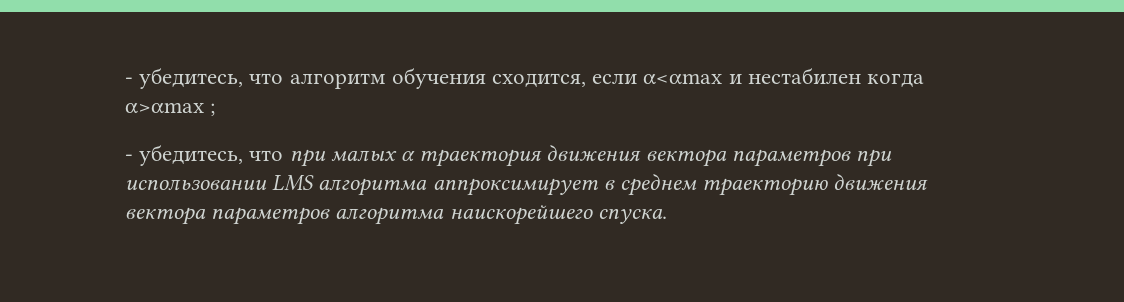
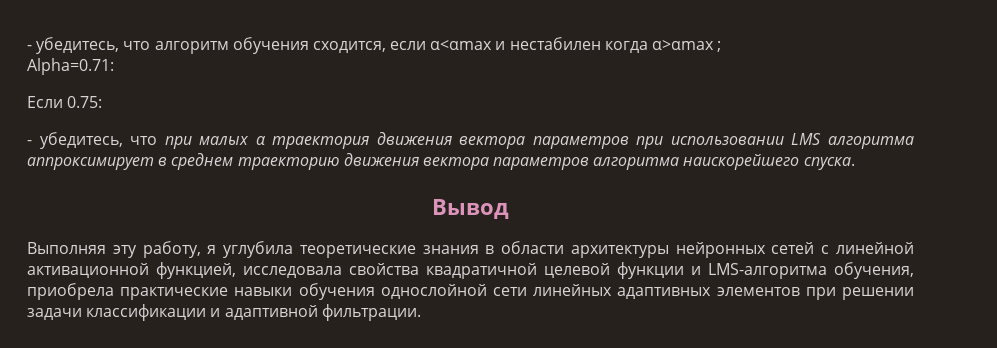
+ Alpha=0.71:
+ Если 0.75:
+ Вывод
+ Выполняя эту работу, я углубила теоретические знания в области архитектуры нейронных сетей с линейной активационной функцией, исследовала свойства квадратичной целевой функции и LMS-алгоритма обучения, приобрела практические навыки обучения однослойной сети линейных адаптивных элементов при решении задачи классификации и адаптивной фильтрации.

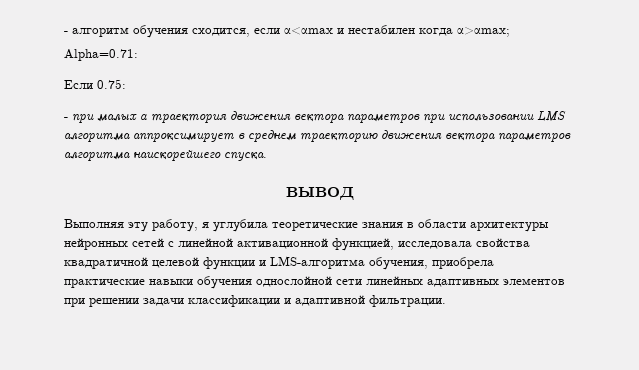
- - убедитесь, что алгоритм обучения сходится, если α<αmax и нестабилен когда α>αmax ;
+ - алгоритм обучения сходится, если α<αmax и нестабилен когда α>αmax;
- - убедитесь, что при малых α траектория движения вектора параметров при использовании LMS алгоритма аппроксимирует в среднем траекторию движения вектора параметров алгоритма наискорейшего спуска.
+ - при малых α траектория движения вектора параметров при использовании LMS алгоритма аппроксимирует в среднем траекторию движения вектора параметров алгоритма наискорейшего спуска.
- Вывод
+ ВЫВОД

